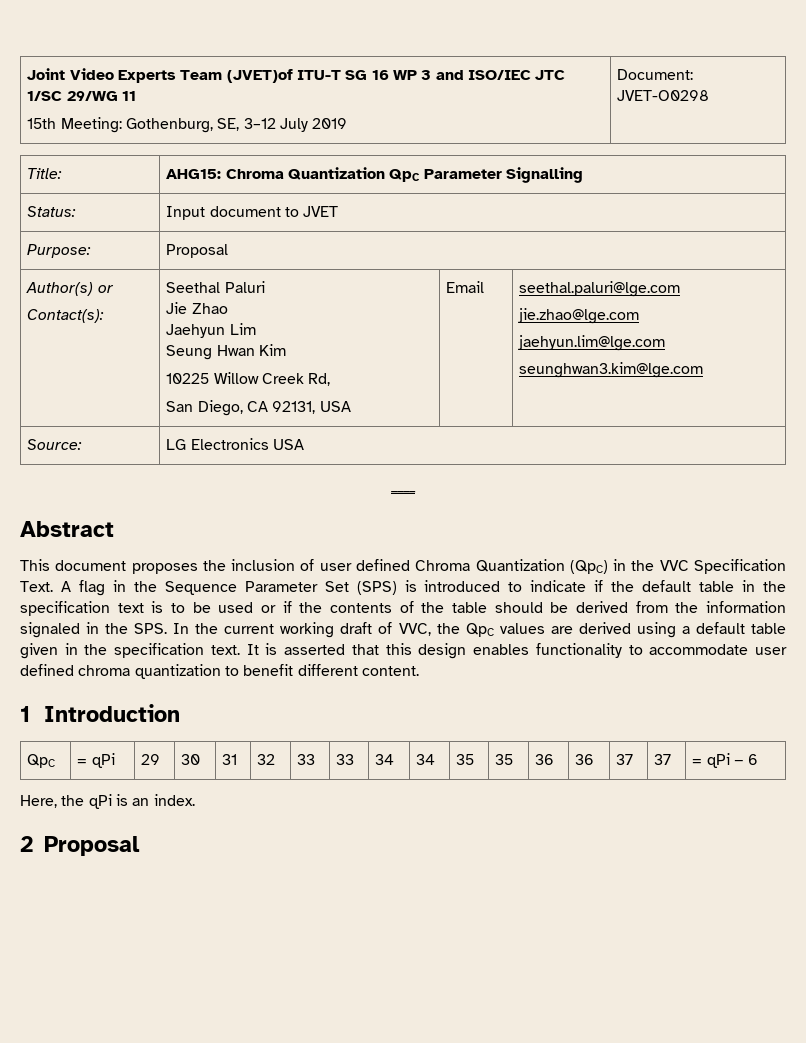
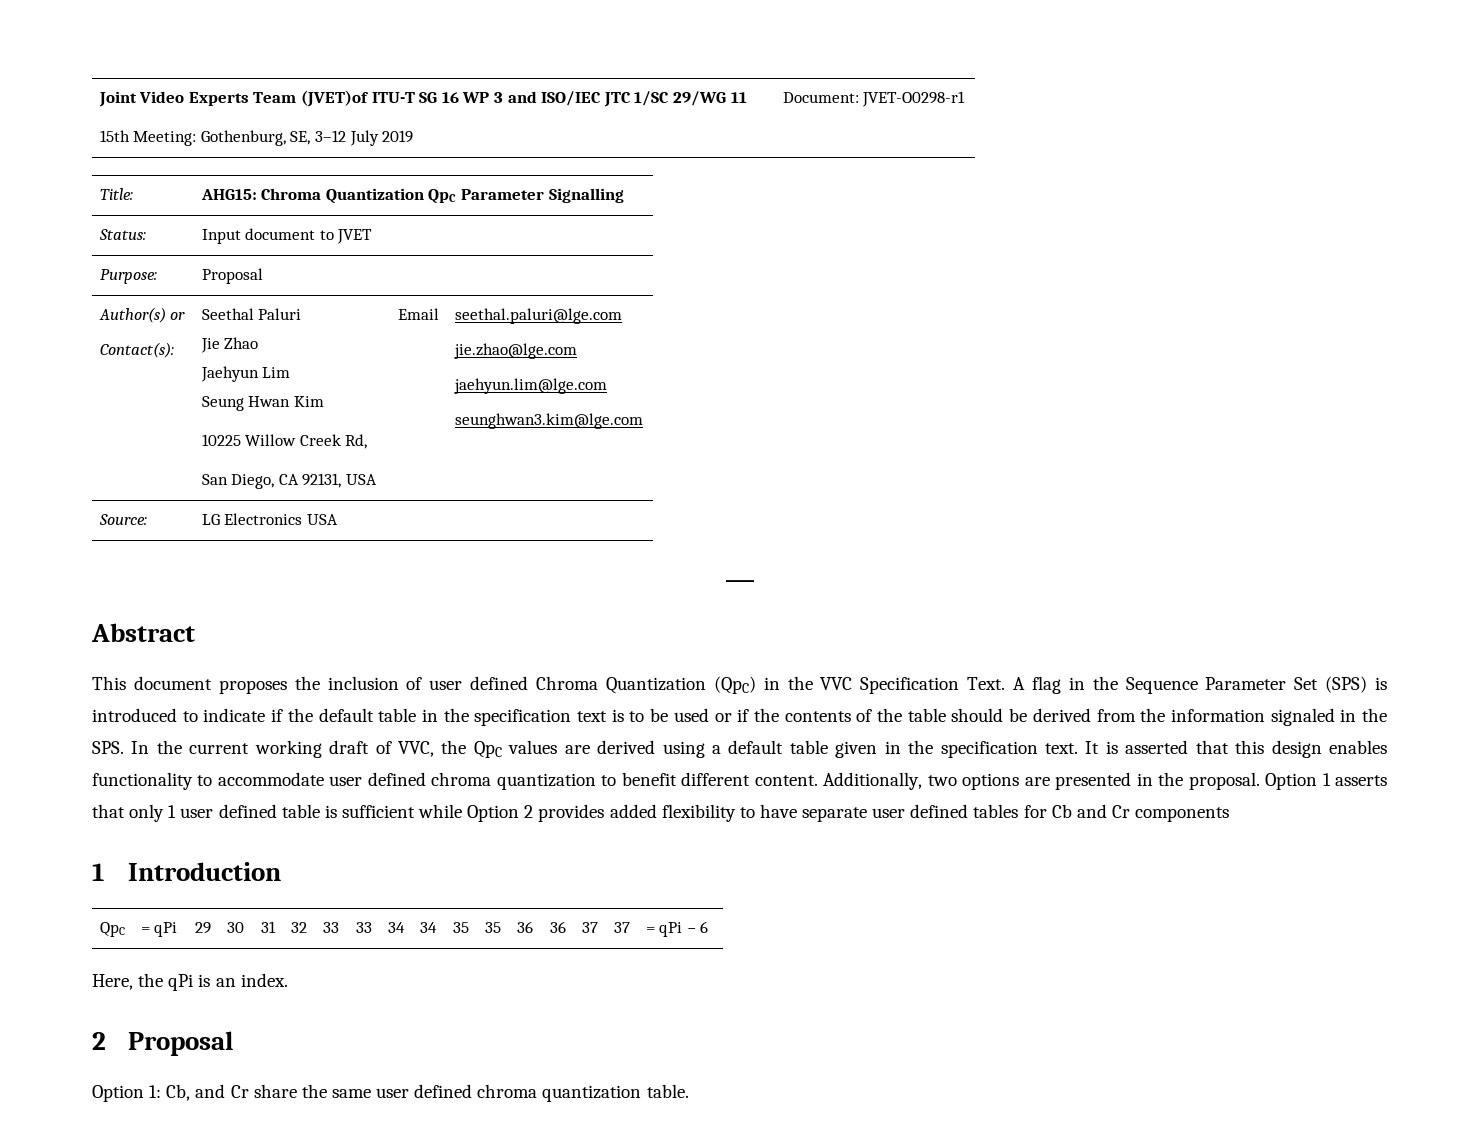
  Joint Video Experts Team (JVET)of ITU-T SG 16 WP 3 and ISO/IEC JTC 1/SC 29/WG 11
- 15th Meeting: Gothenburg, SE, 3–12 July 2019 | Document: JVET-O0298
+ 15th Meeting: Gothenburg, SE, 3–12 July 2019 | Document: JVET-O0298-r1
+ Additionally, two options are presented in the proposal. Option 1 asserts that only 1 user defined table is sufficient while Option 2 provides added flexibility to have separate user defined tables for Cb and Cr components
+ Option 1: Cb, and Cr share the same user defined chroma quantization table.

